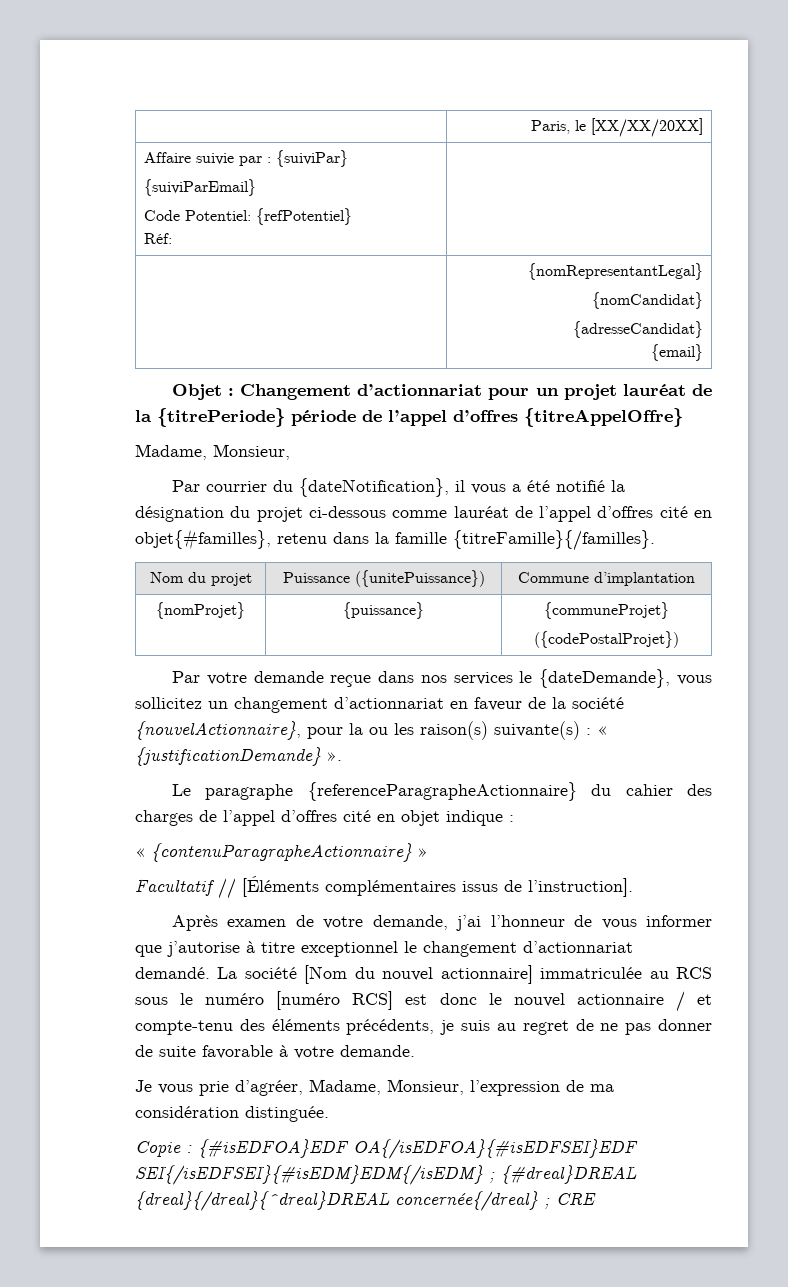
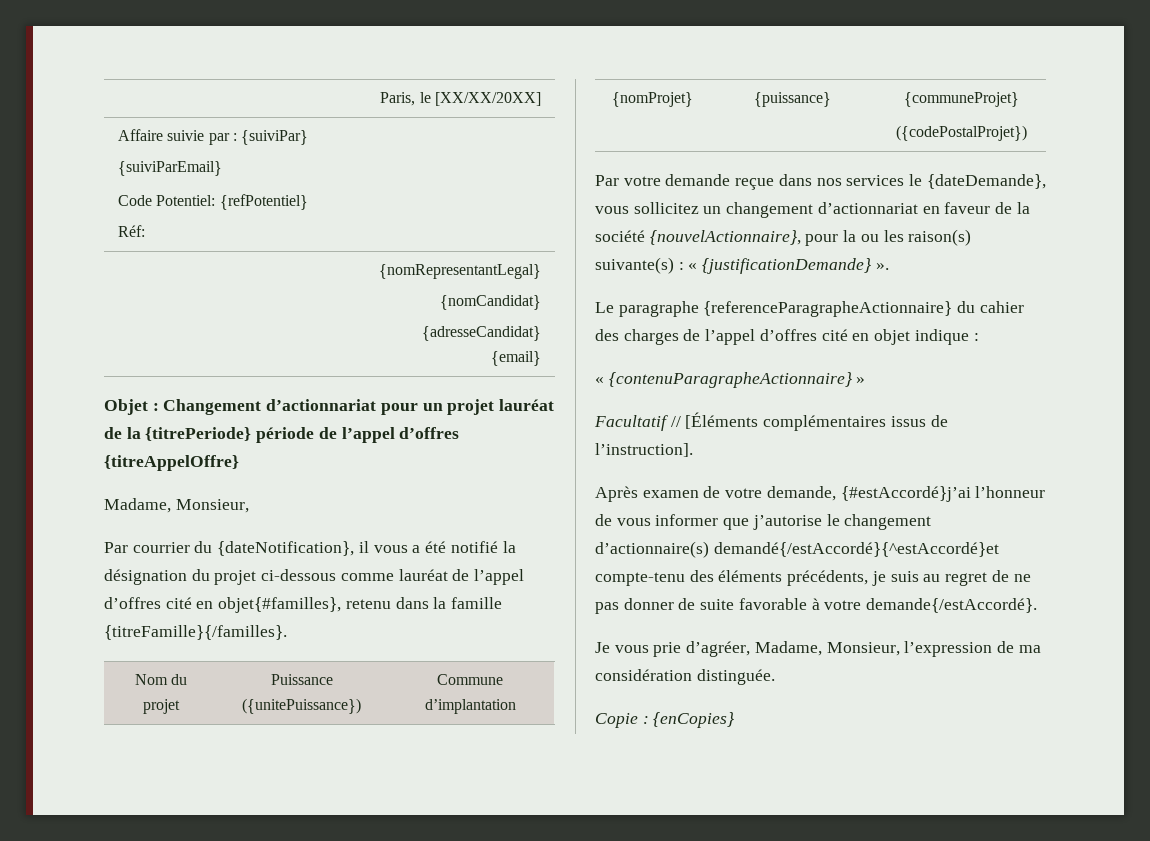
- Après examen de votre demande, j’ai l’honneur de vous informer que j’autorise à titre exceptionnel le changement d’actionnariat demandé. La société [Nom du nouvel actionnaire] immatriculée au RCS sous le numéro [numéro RCS] est donc le nouvel actionnaire / et compte-tenu des éléments précédents, je suis au regret de ne pas donner de suite favorable à votre demande.
+ Après examen de votre demande, {#estAccordé}j’ai l’honneur de vous informer que j’autorise le changement d’actionnaire(s) demandé{/estAccordé}{^estAccordé}et compte-tenu des éléments précédents, je suis au regret de ne pas donner de suite favorable à votre demande{/estAccordé}.
- Copie : {#isEDFOA}EDF OA{/isEDFOA}{#isEDFSEI}EDF SEI{/isEDFSEI}{#isEDM}EDM{/isEDM} ; {#dreal}DREAL {dreal}{/dreal}{^dreal}DREAL concernée{/dreal} ; CRE
+ Copie : {enCopies}

